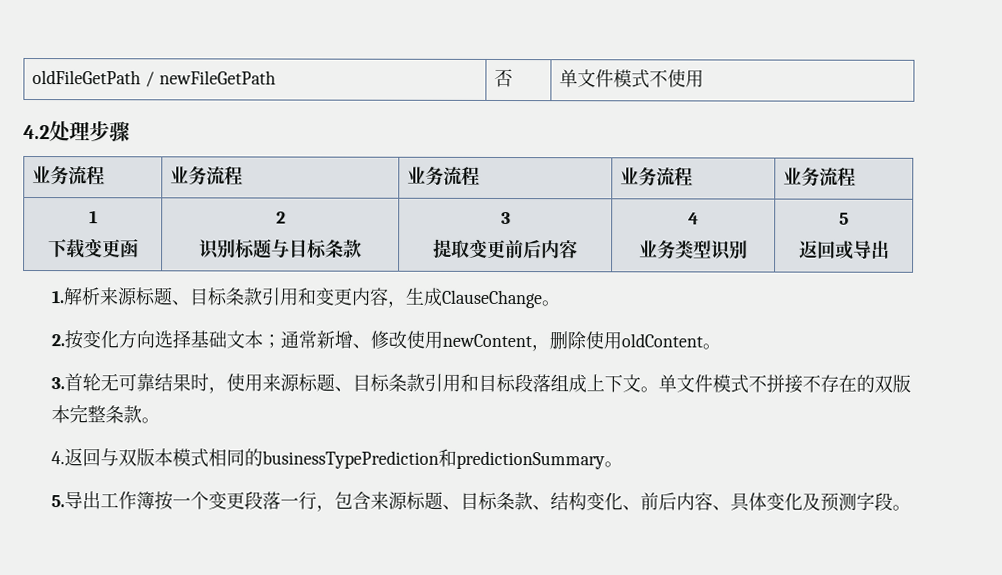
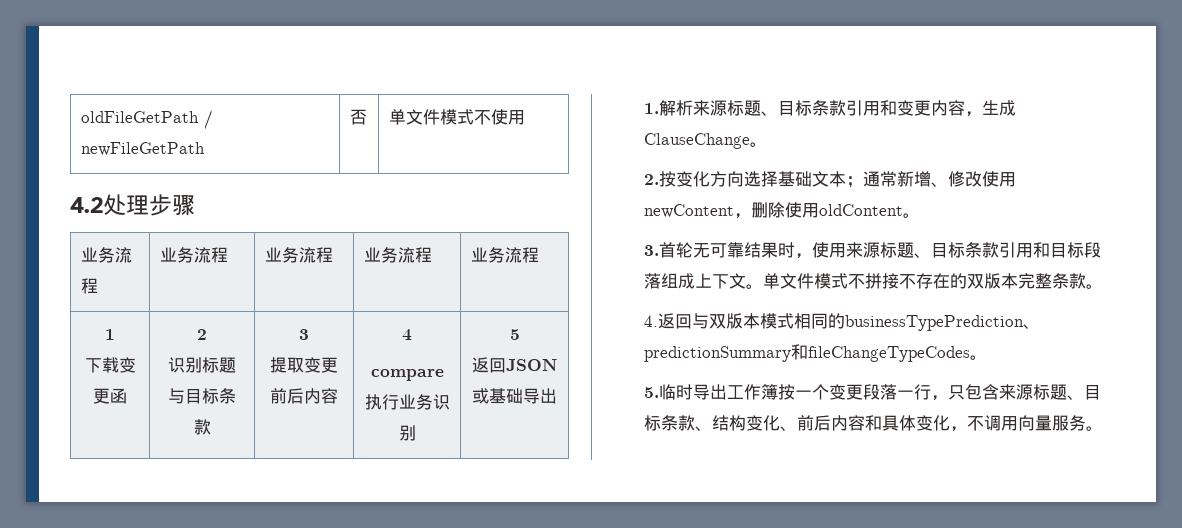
  业务流程 | 业务流程 | 业务流程 | 业务流程 | 业务流程
  1
  下载变更函 | 2
  识别标题与目标条款 | 3
  提取变更前后内容 | 4
- 业务类型识别 | 5
- 返回或导出
+ compare执行业务识别 | 5
+ 返回JSON或基础导出
- 4.返回与双版本模式相同的businessTypePrediction和predictionSummary。
+ 4.返回与双版本模式相同的businessTypePrediction、predictionSummary和fileChangeTypeCodes。
- 5.导出工作簿按一个变更段落一行，包含来源标题、目标条款、结构变化、前后内容、具体变化及预测字段。
+ 5.临时导出工作簿按一个变更段落一行，只包含来源标题、目标条款、结构变化、前后内容和具体变化，不调用向量服务。

